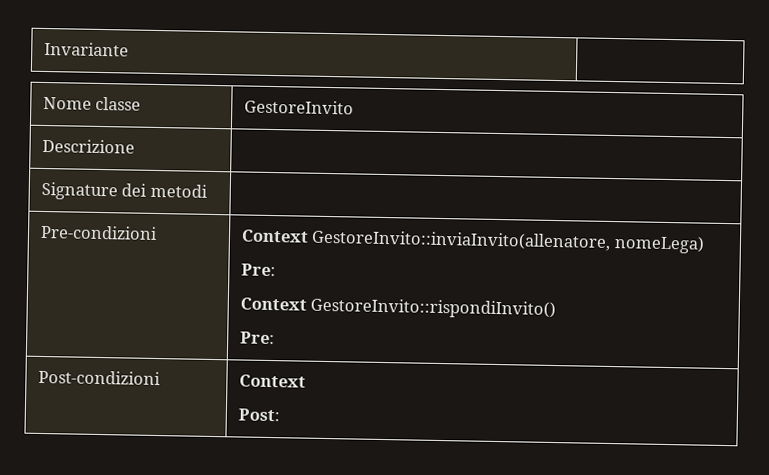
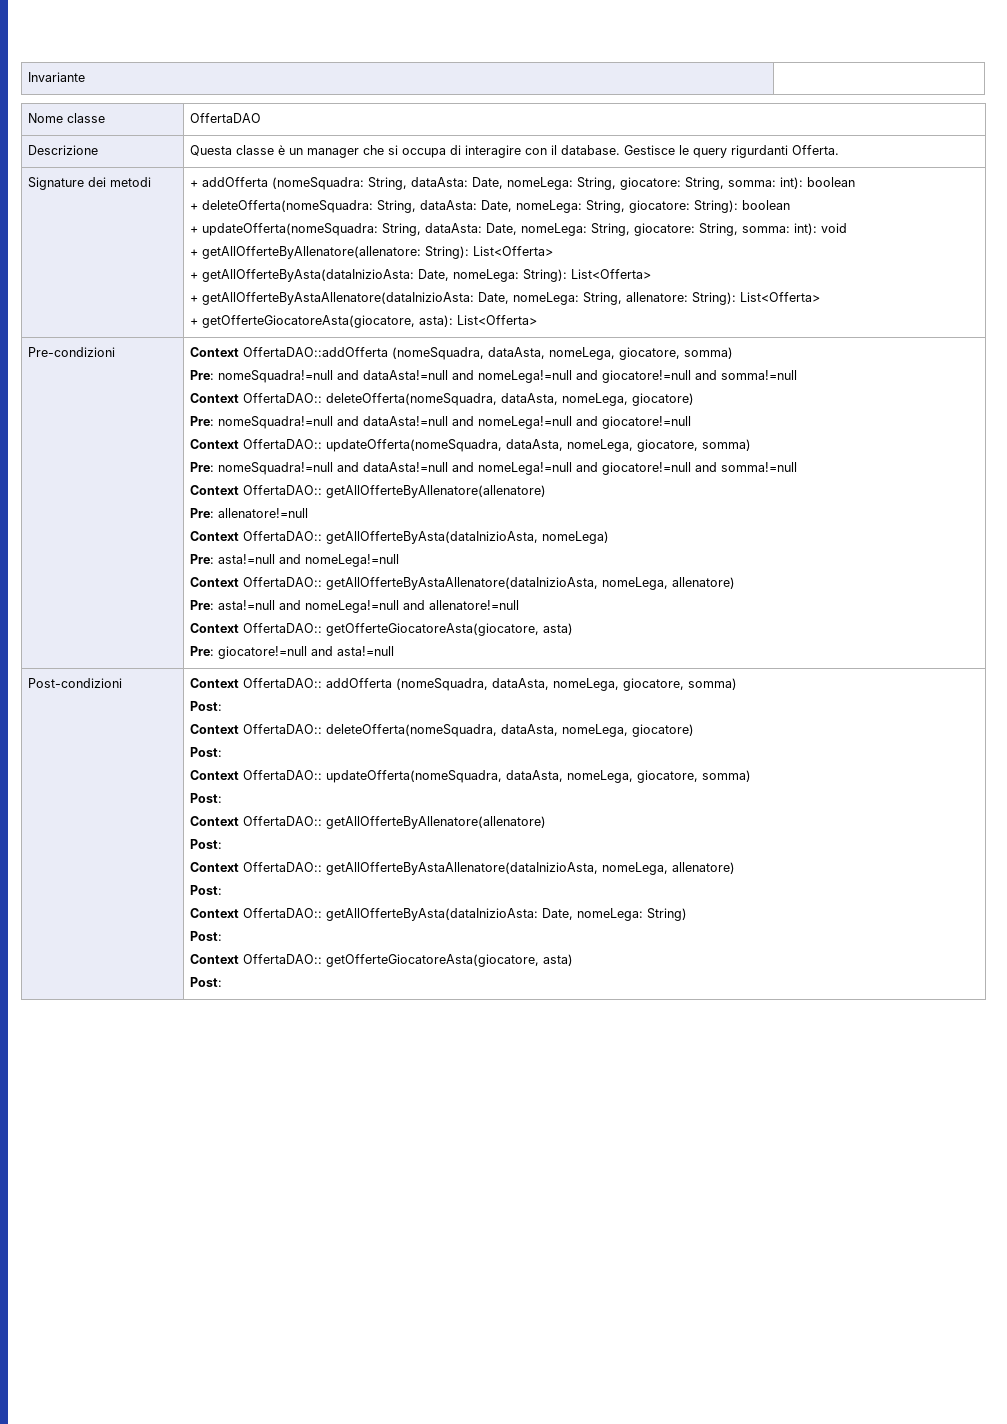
- Nome classe | GestoreInvito
+ Nome classe | OffertaDAO
- Descrizione |
- Signature dei metodi |
- Pre-condizioni | Context GestoreInvito::inviaInvito(allenatore, nomeLega)
- Pre:
- Context GestoreInvito::rispondiInvito()
- Pre:
- Post-condizioni | Context
+ Descrizione | Questa classe è un manager che si occupa di interagire con il database. Gestisce le query rigurdanti Offerta.
+ Signature dei metodi | + addOfferta (nomeSquadra: String, dataAsta: Date, nomeLega: String, giocatore: String, somma: int): boolean
+ + deleteOfferta(nomeSquadra: String, dataAsta: Date, nomeLega: String, giocatore: String): boolean
+ + updateOfferta(nomeSquadra: String, dataAsta: Date, nomeLega: String, giocatore: String, somma: int): void
+ + getAllOfferteByAllenatore(allenatore: String): List<Offerta>
+ + getAllOfferteByAsta(dataInizioAsta: Date, nomeLega: String): List<Offerta>
+ + getAllOfferteByAstaAllenatore(dataInizioAsta: Date, nomeLega: String, allenatore: String): List<Offerta>
+ + getOfferteGiocatoreAsta(giocatore, asta): List<Offerta>
+ Pre-condizioni | Context OffertaDAO::addOfferta (nomeSquadra, dataAsta, nomeLega, giocatore, somma)
+ Pre: nomeSquadra!=null and dataAsta!=null and nomeLega!=null and giocatore!=null and somma!=null
+ Context OffertaDAO:: deleteOfferta(nomeSquadra, dataAsta, nomeLega, giocatore)
+ Pre: nomeSquadra!=null and dataAsta!=null and nomeLega!=null and giocatore!=null
+ Context OffertaDAO:: updateOfferta(nomeSquadra, dataAsta, nomeLega, giocatore, somma)
+ Pre: nomeSquadra!=null and dataAsta!=null and nomeLega!=null and giocatore!=null and somma!=null
+ Context OffertaDAO:: getAllOfferteByAllenatore(allenatore)
+ Pre: allenatore!=null
+ Context OffertaDAO:: getAllOfferteByAsta(dataInizioAsta, nomeLega)
+ Pre: asta!=null and nomeLega!=null
+ Context OffertaDAO:: getAllOfferteByAstaAllenatore(dataInizioAsta, nomeLega, allenatore)
+ Pre: asta!=null and nomeLega!=null and allenatore!=null
+ Context OffertaDAO:: getOfferteGiocatoreAsta(giocatore, asta)
+ Pre: giocatore!=null and asta!=null
+ Post-condizioni | Context OffertaDAO:: addOfferta (nomeSquadra, dataAsta, nomeLega, giocatore, somma)
+ Post:
+ Context OffertaDAO:: deleteOfferta(nomeSquadra, dataAsta, nomeLega, giocatore)
+ Post:
+ Context OffertaDAO:: updateOfferta(nomeSquadra, dataAsta, nomeLega, giocatore, somma)
+ Post:
+ Context OffertaDAO:: getAllOfferteByAllenatore(allenatore)
+ Post:
+ Context OffertaDAO:: getAllOfferteByAstaAllenatore(dataInizioAsta, nomeLega, allenatore)
+ Post:
+ Context OffertaDAO:: getAllOfferteByAsta(dataInizioAsta: Date, nomeLega: String)
+ Post:
+ Context OffertaDAO:: getOfferteGiocatoreAsta(giocatore, asta)

